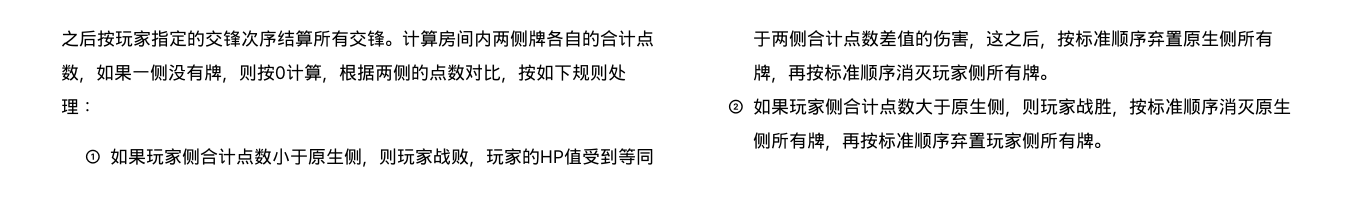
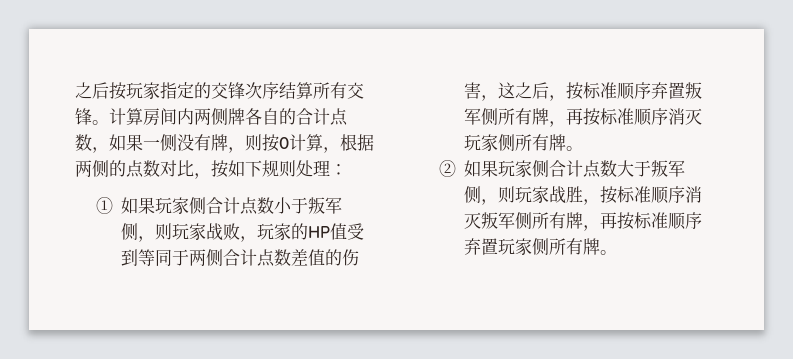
- ①如果玩家侧合计点数小于原生侧，则玩家战败，玩家的HP值受到等同于两侧合计点数差值的伤害，这之后，按标准顺序弃置原生侧所有牌，再按标准顺序消灭玩家侧所有牌。
+ ①如果玩家侧合计点数小于叛军侧，则玩家战败，玩家的HP值受到等同于两侧合计点数差值的伤害，这之后，按标准顺序弃置叛军侧所有牌，再按标准顺序消灭玩家侧所有牌。
- ②如果玩家侧合计点数大于原生侧，则玩家战胜，按标准顺序消灭原生侧所有牌，再按标准顺序弃置玩家侧所有牌。
+ ②如果玩家侧合计点数大于叛军侧，则玩家战胜，按标准顺序消灭叛军侧所有牌，再按标准顺序弃置玩家侧所有牌。

